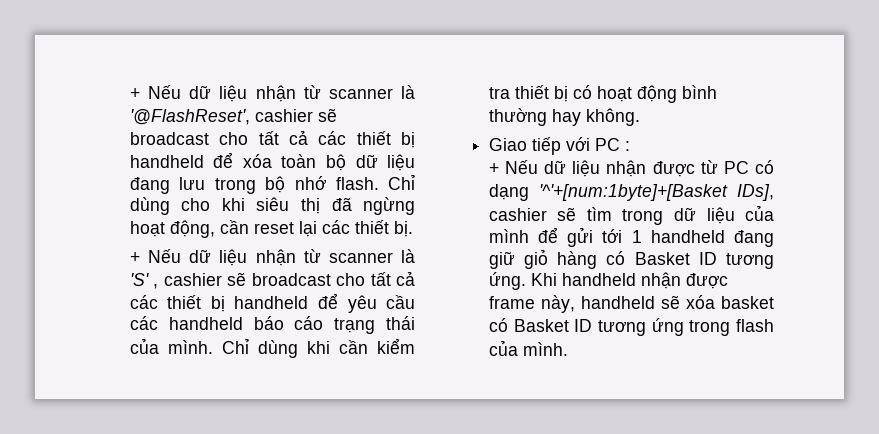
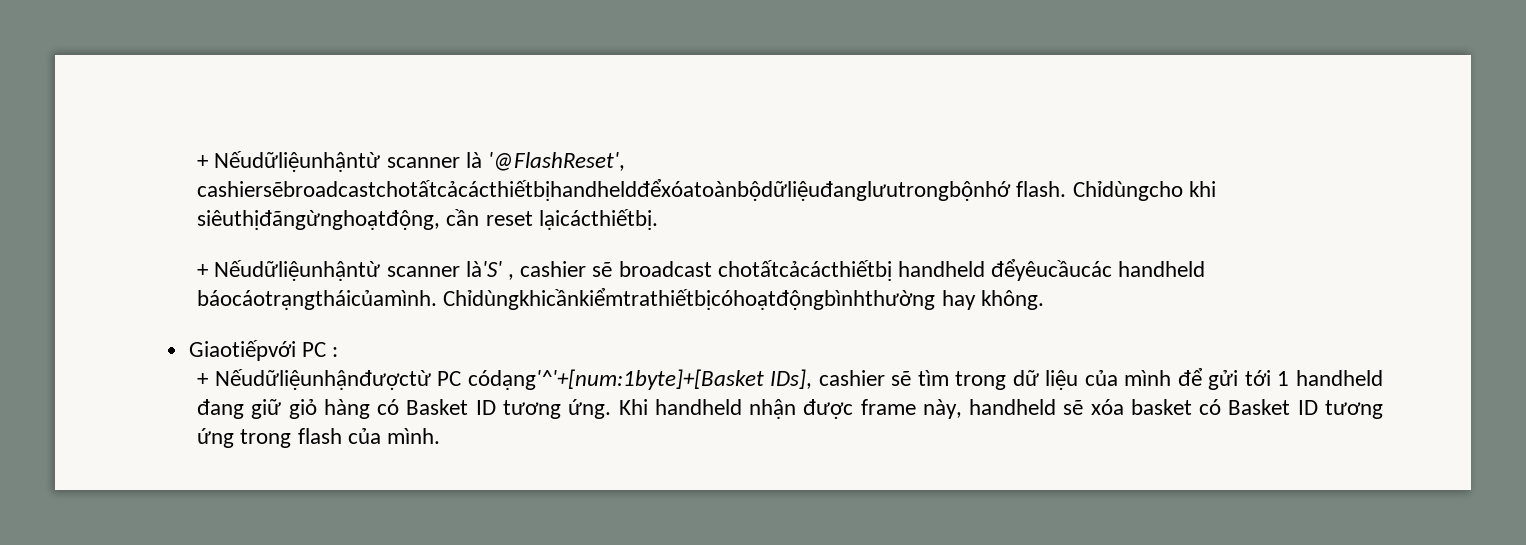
- + Nếu dữ liệu nhận từ scanner là '@FlashReset', cashier sẽ broadcast cho tất cả các thiết bị handheld để xóa toàn bộ dữ liệu đang lưu trong bộ nhớ flash. Chỉ dùng cho khi siêu thị đã ngừng hoạt động, cần reset lại các thiết bị.
- + Nếu dữ liệu nhận từ scanner là 'S' , cashier sẽ broadcast cho tất cả các thiết bị handheld để yêu cầu các handheld báo cáo trạng thái của mình. Chỉ dùng khi cần kiểm tra thiết bị có hoạt động bình thường hay không.
+ + Nếudữliệunhậntừ scanner là '@FlashReset', cashiersẽbroadcastchotấtcảcácthiếtbịhandheldđểxóatoànbộdữliệuđanglưutrongbộnhớ flash. Chỉdùngcho khi siêuthịđãngừnghoạtđộng, cần reset lạicácthiếtbị.
+ + Nếudữliệunhậntừ scanner là'S' , cashier sẽ broadcast chotấtcảcácthiếtbị handheld đểyêucầucác handheld báocáotrạngtháicủamình. Chỉdùngkhicầnkiểmtrathiếtbịcóhoạtđộngbìnhthường hay không.
- Giao tiếp với PC :
+ Giaotiếpvới PC :
- + Nếu dữ liệu nhận được từ PC có dạng '^'+[num:1byte]+[Basket IDs], cashier sẽ tìm trong dữ liệu của mình để gửi tới 1 handheld đang giữ giỏ hàng có Basket ID tương ứng.
+ + Nếudữliệunhậnđượctừ PC códạng'^'+[num:1byte]+[Basket IDs], cashier sẽ tìm trong dữ liệu của mình để gửi tới 1 handheld đang giữ giỏ hàng có Basket ID tương ứng.

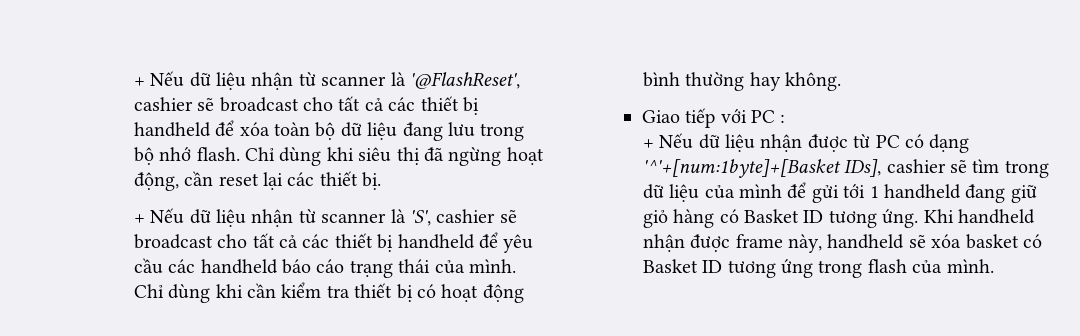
- + Nếudữliệunhậntừ scanner là '@FlashReset', cashiersẽbroadcastchotấtcảcácthiếtbịhandheldđểxóatoànbộdữliệuđanglưutrongbộnhớ flash. Chỉdùngcho khi siêuthịđãngừnghoạtđộng, cần reset lạicácthiếtbị.
- + Nếudữliệunhậntừ scanner là'S' , cashier sẽ broadcast chotấtcảcácthiếtbị handheld đểyêucầucác handheld báocáotrạngtháicủamình. Chỉdùngkhicầnkiểmtrathiếtbịcóhoạtđộngbìnhthường hay không.
+ + Nếu dữ liệu nhận từ scanner là '@FlashReset', cashier sẽ broadcast cho tất cả các thiết bị handheld để xóa toàn bộ dữ liệu đang lưu trong bộ nhớ flash. Chỉ dùng khi siêu thị đã ngừng hoạt động, cần reset lại các thiết bị.
+ + Nếu dữ liệu nhận từ scanner là 'S', cashier sẽ broadcast cho tất cả các thiết bị handheld để yêu cầu các handheld báo cáo trạng thái của mình. Chỉ dùng khi cần kiểm tra thiết bị có hoạt động bình thường hay không.
- Giaotiếpvới PC :
+ Giao tiếp với PC :
- + Nếudữliệunhậnđượctừ PC códạng'^'+[num:1byte]+[Basket IDs], cashier sẽ tìm trong dữ liệu của mình để gửi tới 1 handheld đang giữ giỏ hàng có Basket ID tương ứng.
+ + Nếu dữ liệu nhận được từ PC có dạng '^'+[num:1byte]+[Basket IDs], cashier sẽ tìm trong dữ liệu của mình để gửi tới 1 handheld đang giữ giỏ hàng có Basket ID tương ứng.

